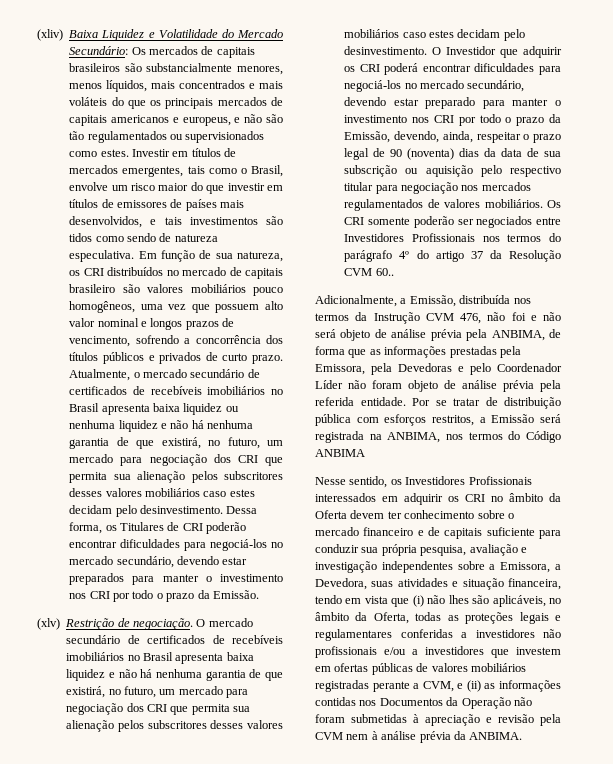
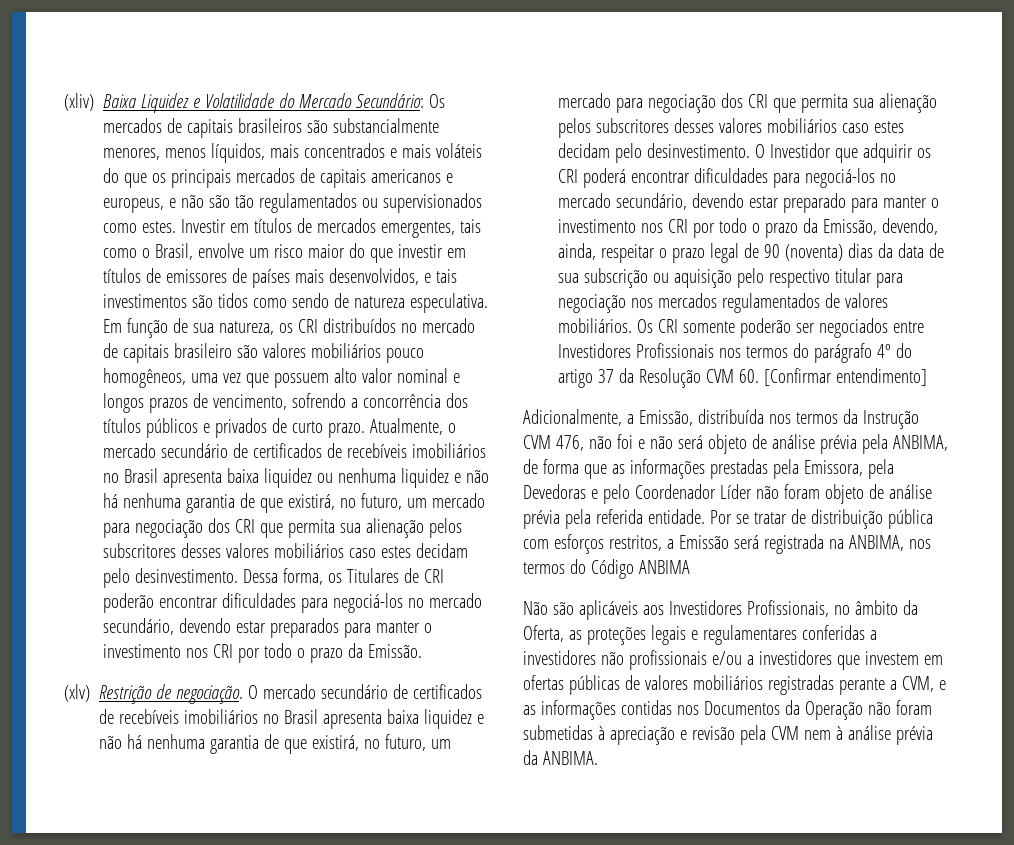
- Os CRI somente poderão ser negociados entre Investidores Profissionais nos termos do parágrafo 4º do artigo 37 da Resolução CVM 60..
+ Os CRI somente poderão ser negociados entre Investidores Profissionais nos termos do parágrafo 4º do artigo 37 da Resolução CVM 60. [Confirmar entendimento]
- Nesse sentido, os Investidores Profissionais interessados em adquirir os CRI no âmbito da Oferta devem ter conhecimento sobre o mercado financeiro e de capitais suficiente para conduzir sua própria pesquisa, avaliação e investigação independentes sobre a Emissora, a Devedora, suas atividades e situação financeira, tendo em vista que (i) não lhes são aplicáveis, no âmbito da Oferta, todas as proteções legais e regulamentares conferidas a investidores não profissionais e/ou a investidores que investem em ofertas públicas de valores mobiliários registradas perante a CVM, e (ii) as informações contidas nos Documentos da Operação não foram submetidas à apreciação e revisão pela CVM nem à análise prévia da ANBIMA.
+ Não são aplicáveis aos Investidores Profissionais, no âmbito da Oferta, as proteções legais e regulamentares conferidas a investidores não profissionais e/ou a investidores que investem em ofertas públicas de valores mobiliários registradas perante a CVM, e as informações contidas nos Documentos da Operação não foram submetidas à apreciação e revisão pela CVM nem à análise prévia da ANBIMA.

